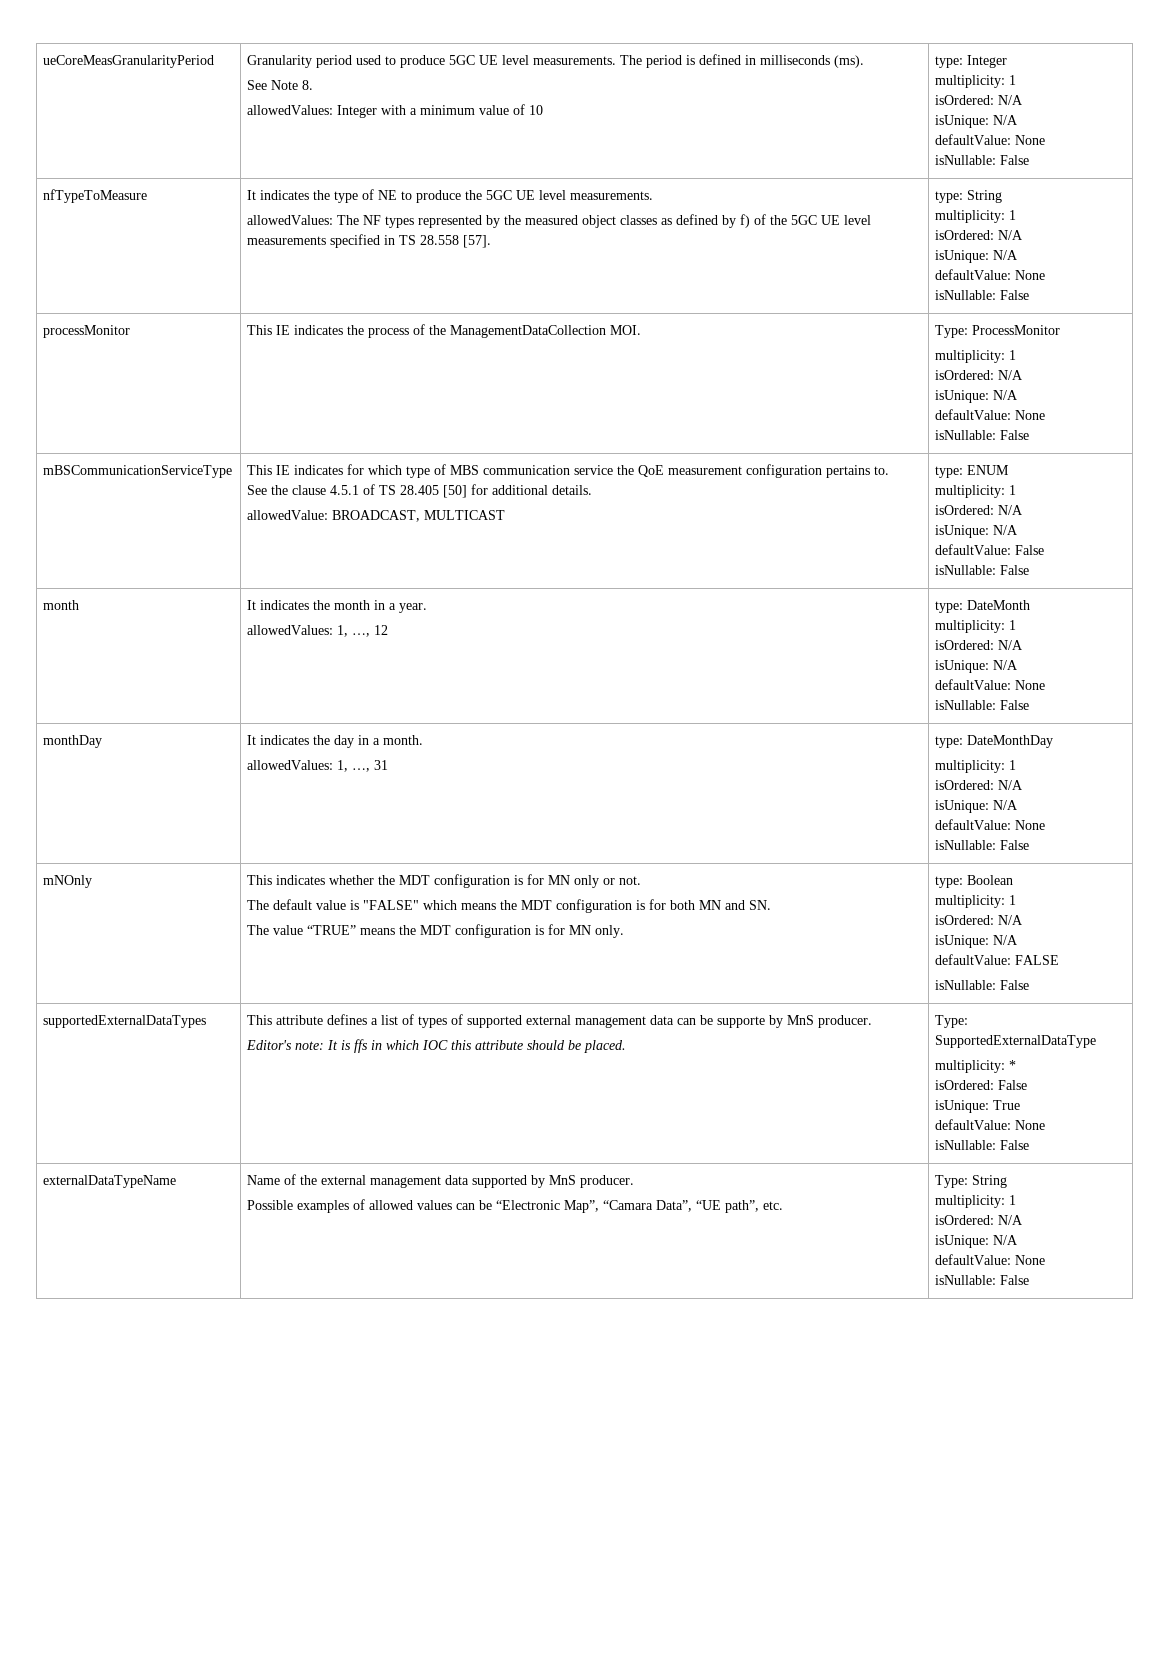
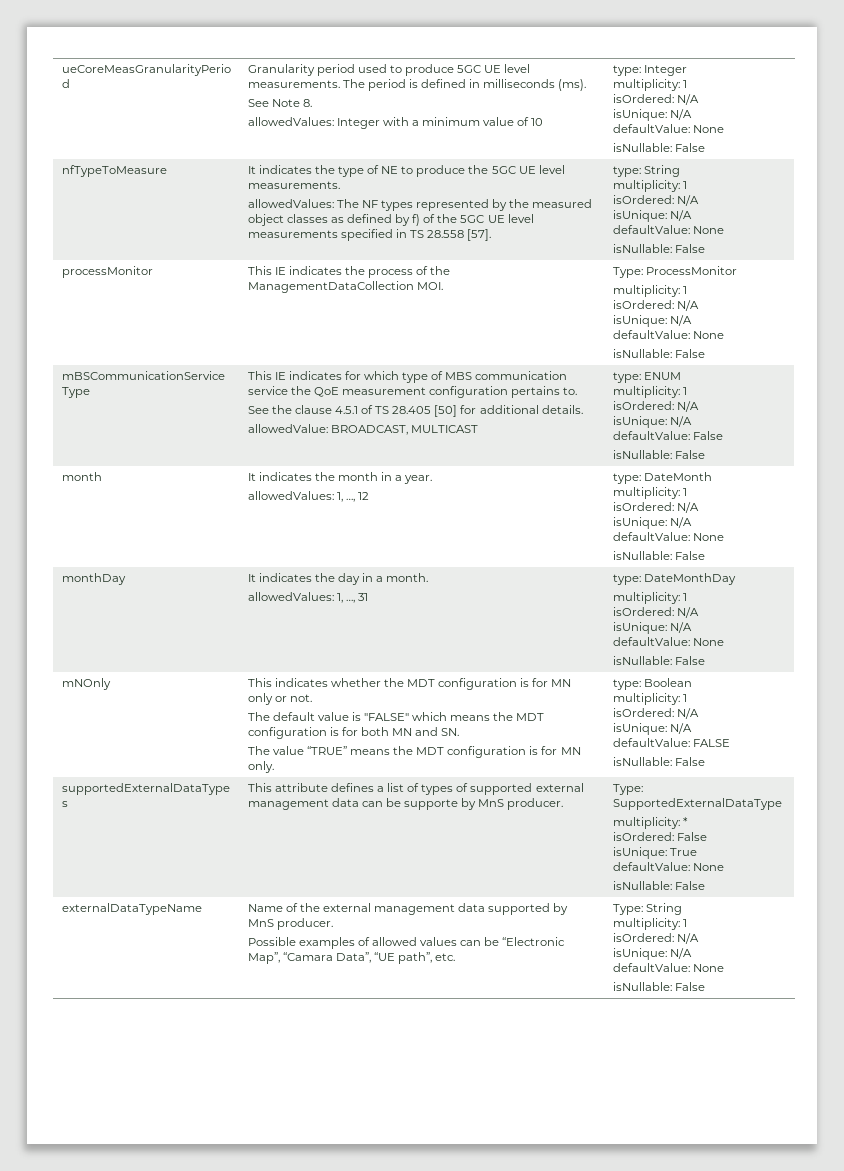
- Editor's note: It is ffs in which IOC this attribute should be placed.

